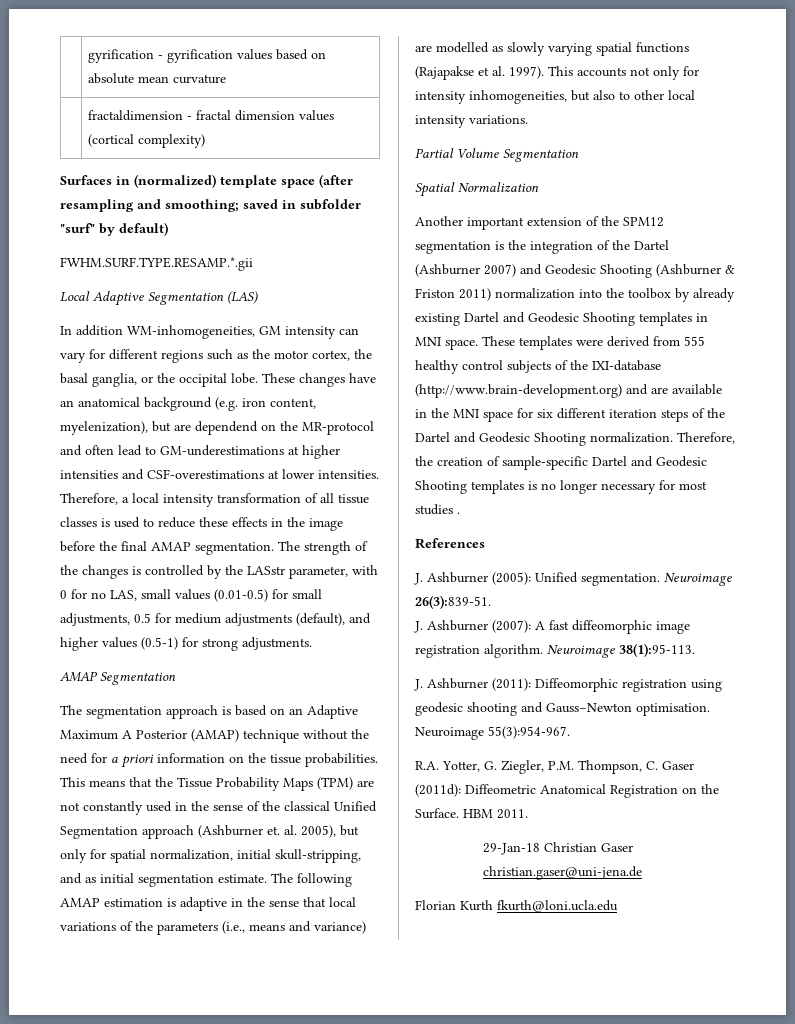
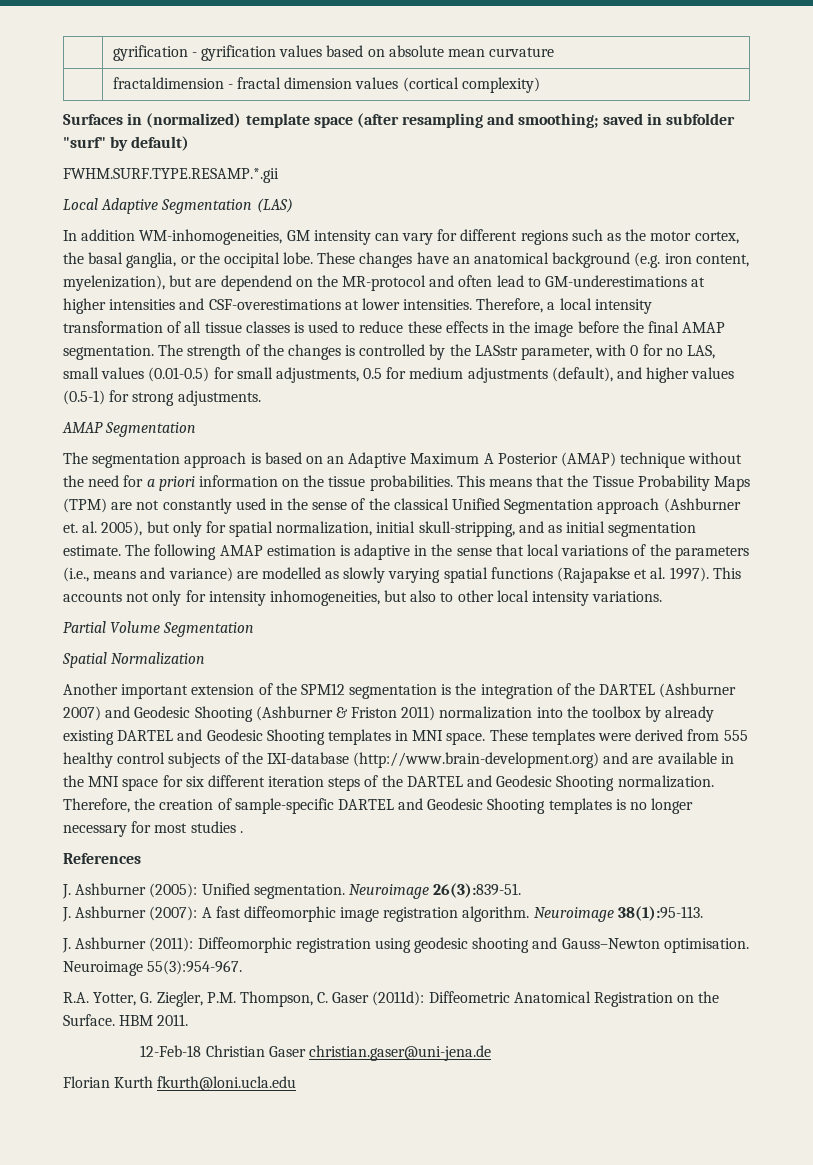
- Another important extension of the SPM12 segmentation is the integration of the Dartel (Ashburner 2007) and Geodesic Shooting (Ashburner & Friston 2011) normalization into the toolbox by already existing Dartel and Geodesic Shooting templates in MNI space.
+ Another important extension of the SPM12 segmentation is the integration of the DARTEL (Ashburner 2007) and Geodesic Shooting (Ashburner & Friston 2011) normalization into the toolbox by already existing DARTEL and Geodesic Shooting templates in MNI space.
- These templates were derived from 555 healthy control subjects of the IXI-database (http://www.brain-development.org) and are available in the MNI space for six different iteration steps of the Dartel and Geodesic Shooting normalization.
+ These templates were derived from 555 healthy control subjects of the IXI-database (http://www.brain-development.org) and are available in the MNI space for six different iteration steps of the DARTEL and Geodesic Shooting normalization.
- Therefore, the creation of sample-specific Dartel and Geodesic Shooting templates is no longer necessary for most studies .
+ Therefore, the creation of sample-specific DARTEL and Geodesic Shooting templates is no longer necessary for most studies .
- 29-Jan-18 Christian Gaser christian.gaser@uni-jena.de
+ 12-Feb-18 Christian Gaser christian.gaser@uni-jena.de

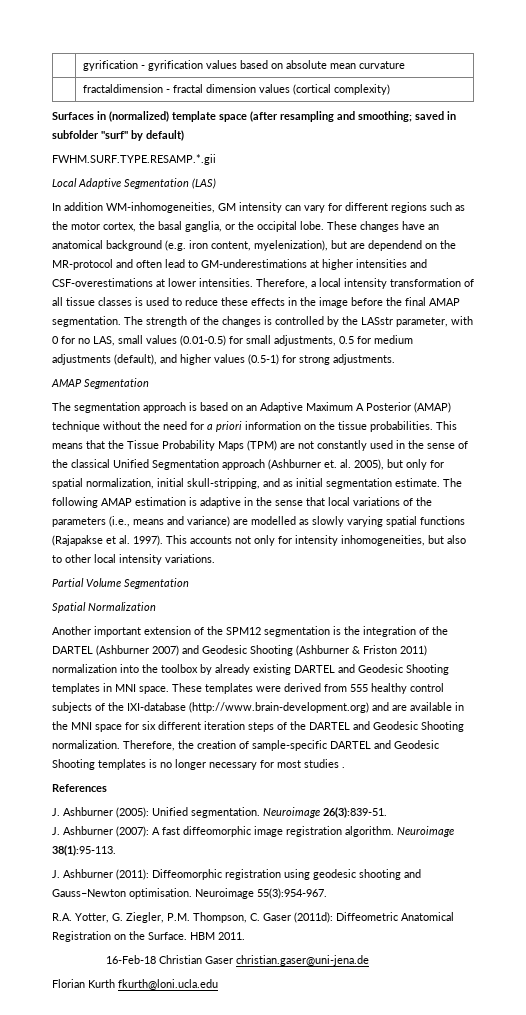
- 12-Feb-18 Christian Gaser christian.gaser@uni-jena.de
+ 16-Feb-18 Christian Gaser christian.gaser@uni-jena.de

